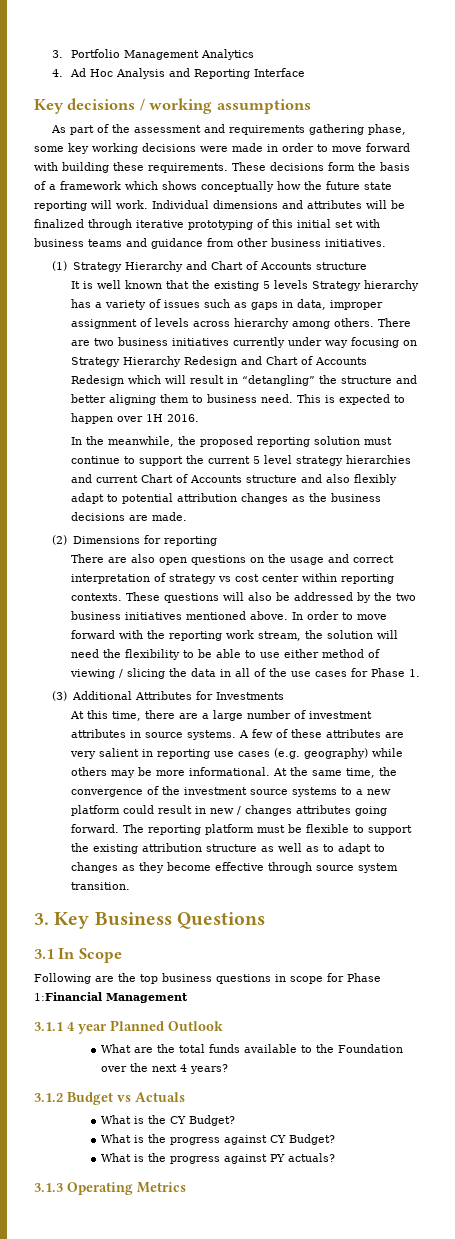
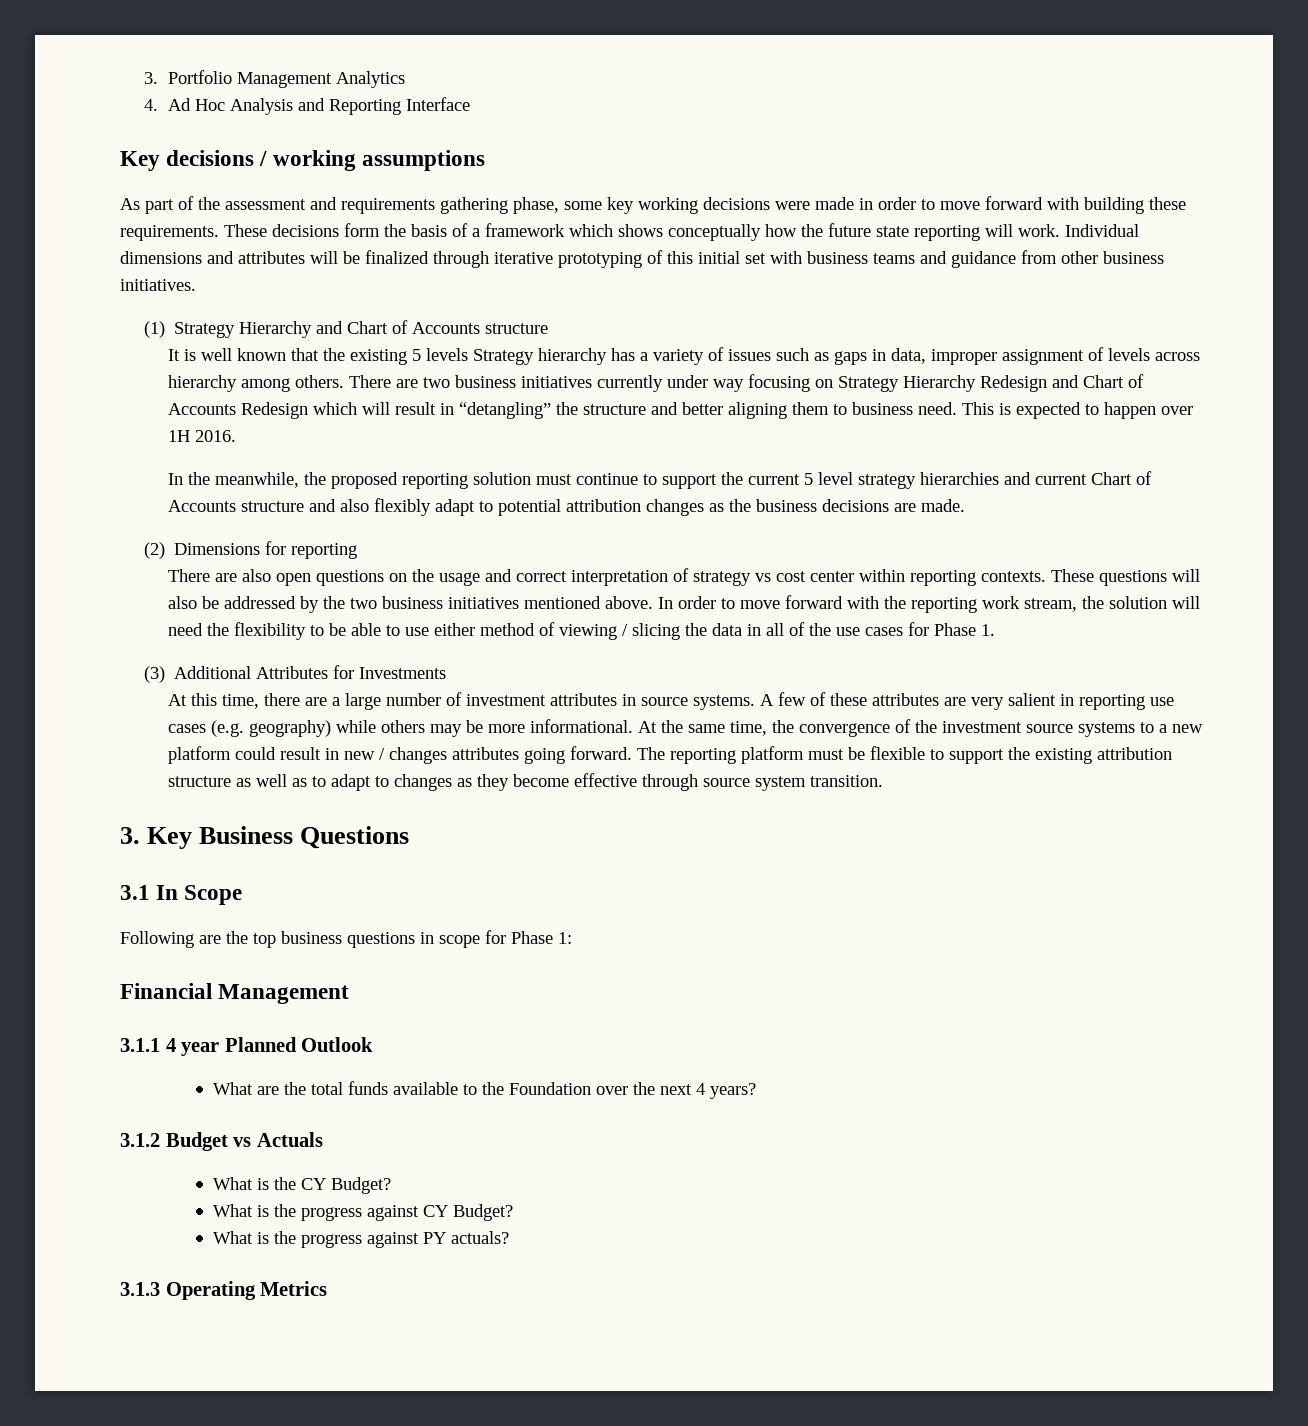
- Following are the top business questions in scope for Phase 1:Financial Management
+ Following are the top business questions in scope for Phase 1:
+ Financial Management

